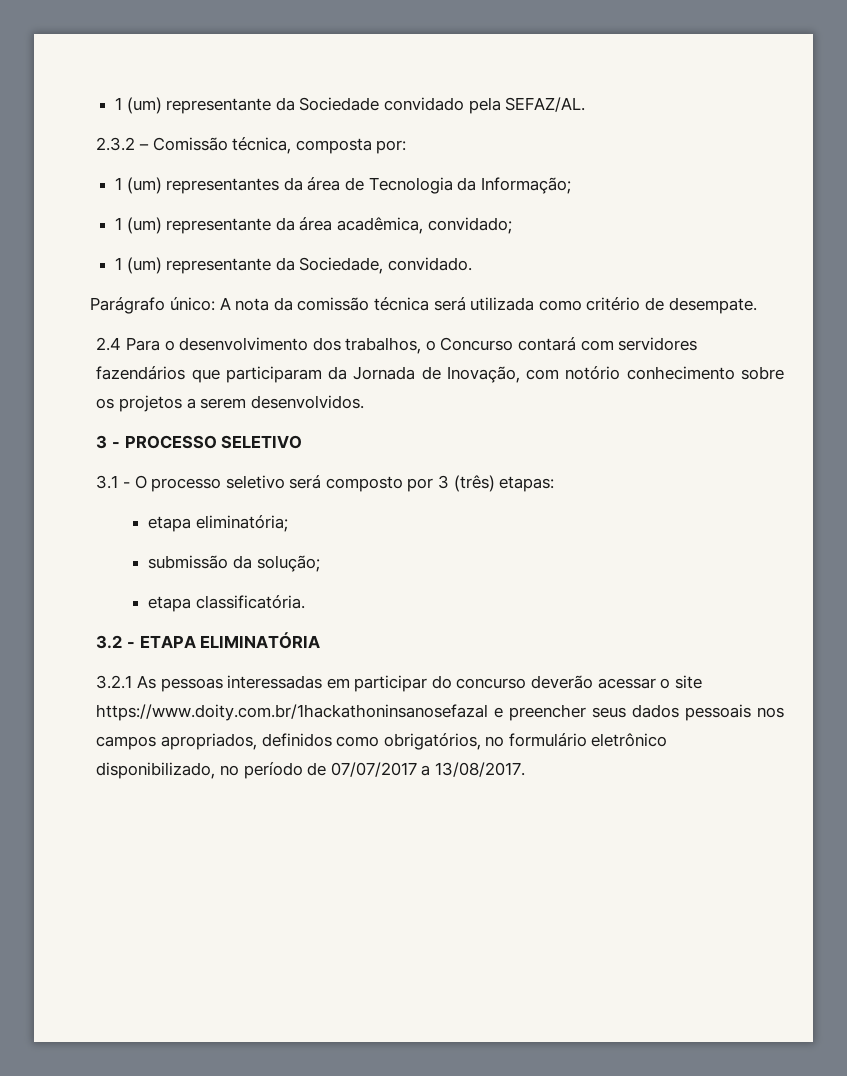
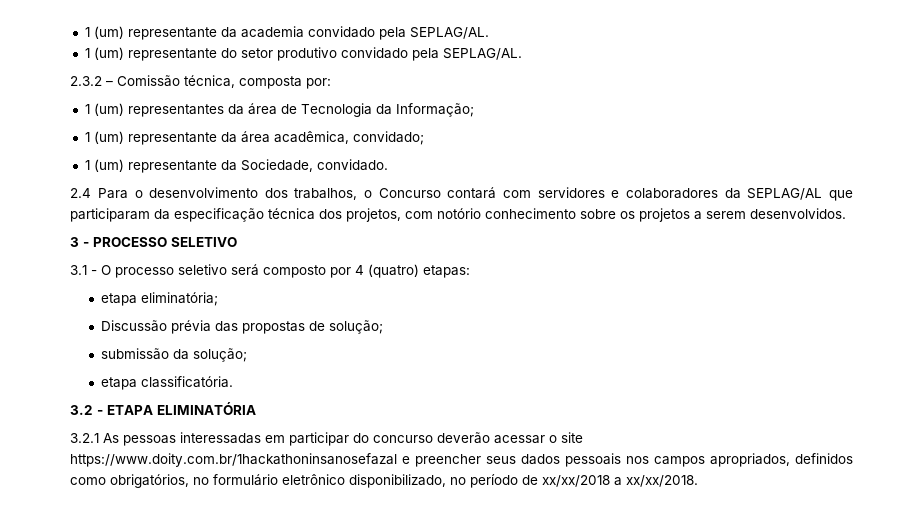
- 1 (um) representante da Sociedade convidado pela SEFAZ/AL.
+ 1 (um) representante da academia convidado pela SEPLAG/AL.
+ 1 (um) representante do setor produtivo convidado pela SEPLAG/AL.
- Parágrafo único: A nota da comissão técnica será utilizada como critério de desempate.
- 2.4 Para o desenvolvimento dos trabalhos, o Concurso contará com servidores fazendários que participaram da Jornada de Inovação, com notório conhecimento sobre os projetos a serem desenvolvidos.
+ 2.4 Para o desenvolvimento dos trabalhos, o Concurso contará com servidores e colaboradores da SEPLAG/AL que participaram da especificação técnica dos projetos, com notório conhecimento sobre os projetos a serem desenvolvidos.
- 3.1 - O processo seletivo será composto por 3 (três) etapas:
+ 3.1 - O processo seletivo será composto por 4 (quatro) etapas:
+ Discussão prévia das propostas de solução;
- 3.2.1 As pessoas interessadas em participar do concurso deverão acessar o site https://www.doity.com.br/1hackathoninsanosefazal e preencher seus dados pessoais nos campos apropriados, definidos como obrigatórios, no formulário eletrônico disponibilizado, no período de 07/07/2017 a 13/08/2017.
+ 3.2.1 As pessoas interessadas em participar do concurso deverão acessar o site https://www.doity.com.br/1hackathoninsanosefazal e preencher seus dados pessoais nos campos apropriados, definidos como obrigatórios, no formulário eletrônico disponibilizado, no período de xx/xx/2018 a xx/xx/2018.

